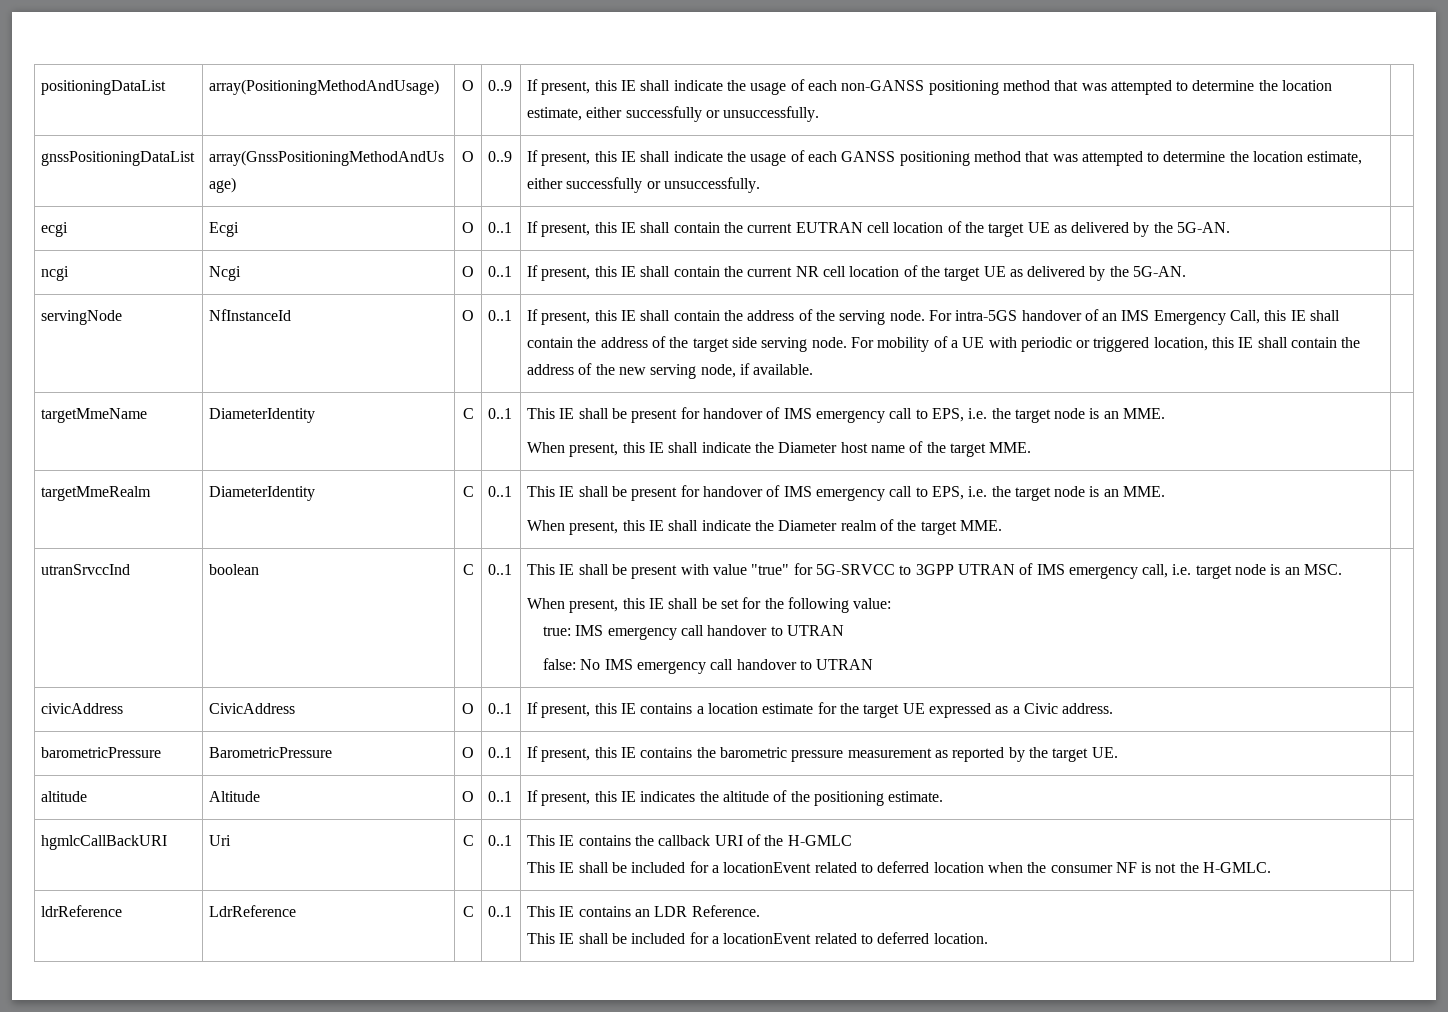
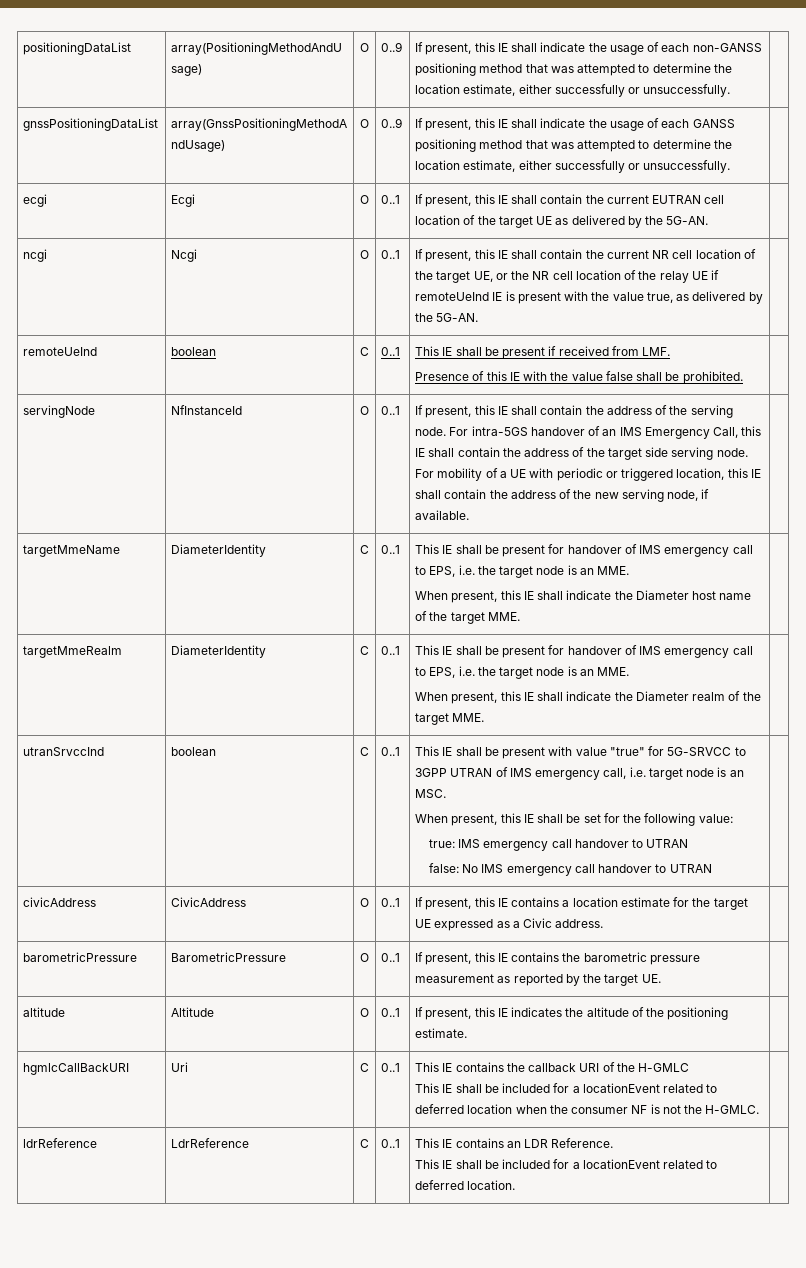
- If present, this IE shall contain the current NR cell location of the target UE as delivered by the 5G-AN.
+ If present, this IE shall contain the current NR cell location of the target UE, or the NR cell location of the relay UE if remoteUeInd IE is present with the value true, as delivered by the 5G-AN. |
+ remoteUeInd | boolean | C | 0..1 | This IE shall be present if received from LMF.
+ Presence of this IE with the value false shall be prohibited. |

